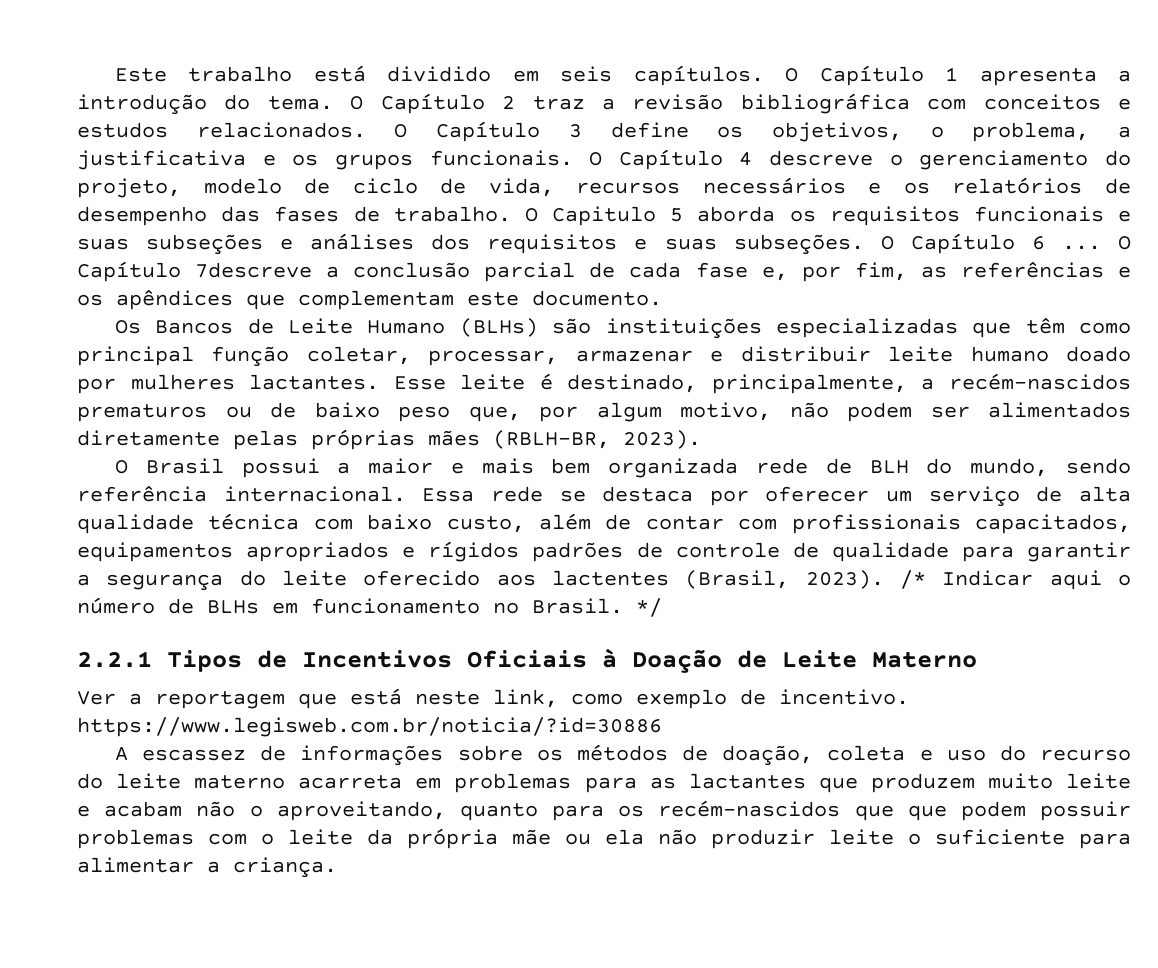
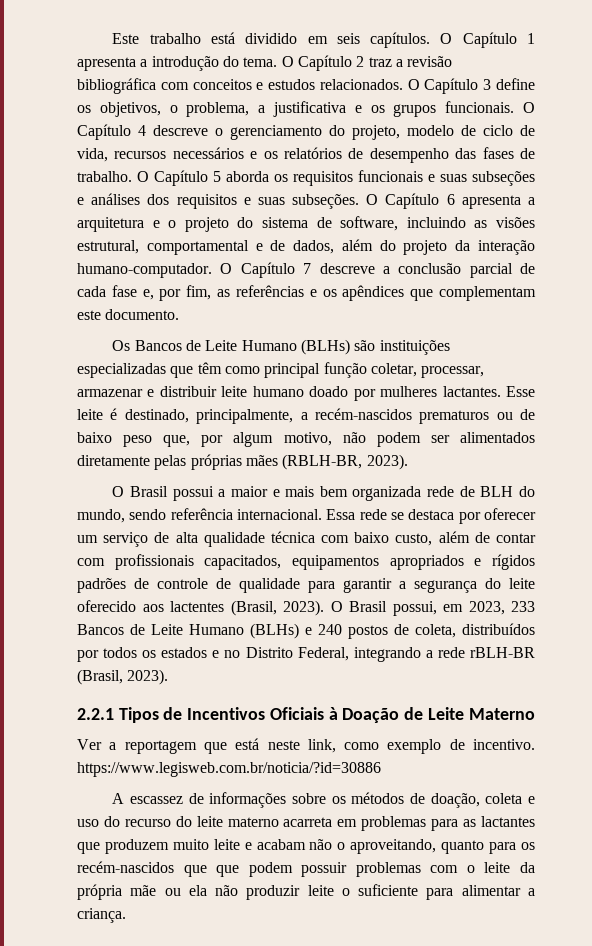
- O Capitulo 5 aborda os requisitos funcionais e suas subseções e análises dos requisitos e suas subseções.
+ O Capítulo 5 aborda os requisitos funcionais e suas subseções e análises dos requisitos e suas subseções.
- O Capítulo 6 ... O Capítulo 7descreve a conclusão parcial de cada fase e, por fim, as referências e os apêndices que complementam este documento.
+ O Capítulo 6 apresenta a arquitetura e o projeto do sistema de software, incluindo as visões estrutural, comportamental e de dados, além do projeto da interação humano-computador. O Capítulo 7 descreve a conclusão parcial de cada fase e, por fim, as referências e os apêndices que complementam este documento.
- /* Indicar aqui o número de BLHs em funcionamento no Brasil. */
+ O Brasil possui, em 2023, 233 Bancos de Leite Humano (BLHs) e 240 postos de coleta, distribuídos por todos os estados e no Distrito Federal, integrando a rede rBLH-BR (Brasil, 2023).

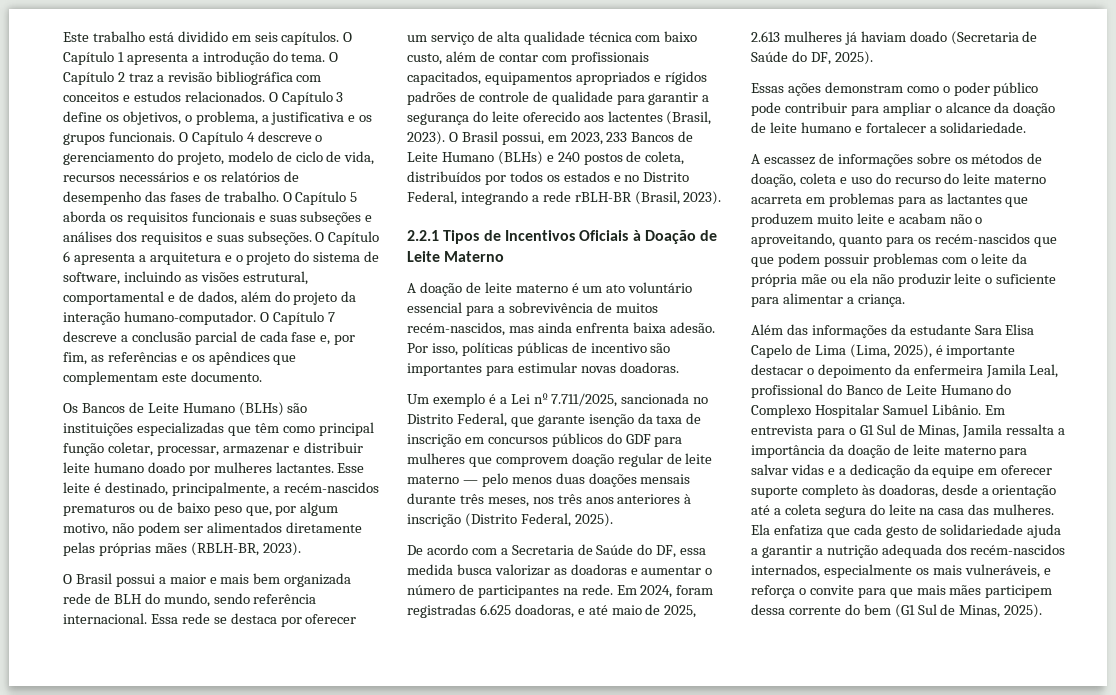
- Ver a reportagem que está neste link, como exemplo de incentivo. https://www.legisweb.com.br/noticia/?id=30886
+ A doação de leite materno é um ato voluntário essencial para a sobrevivência de muitos recém-nascidos, mas ainda enfrenta baixa adesão. Por isso, políticas públicas de incentivo são importantes para estimular novas doadoras.
+ Um exemplo é a Lei nº 7.711/2025, sancionada no Distrito Federal, que garante isenção da taxa de inscrição em concursos públicos do GDF para mulheres que comprovem doação regular de leite materno — pelo menos duas doações mensais durante três meses, nos três anos anteriores à inscrição (Distrito Federal, 2025).
+ De acordo com a Secretaria de Saúde do DF, essa medida busca valorizar as doadoras e aumentar o número de participantes na rede. Em 2024, foram registradas 6.625 doadoras, e até maio de 2025, 2.613 mulheres já haviam doado (Secretaria de Saúde do DF, 2025).
+ Essas ações demonstram como o poder público pode contribuir para ampliar o alcance da doação de leite humano e fortalecer a solidariedade.
+ Além das informações da estudante Sara Elisa Capelo de Lima (Lima, 2025), é importante destacar o depoimento da enfermeira Jamila Leal, profissional do Banco de Leite Humano do Complexo Hospitalar Samuel Libânio. Em entrevista para o G1 Sul de Minas, Jamila ressalta a importância da doação de leite materno para salvar vidas e a dedicação da equipe em oferecer suporte completo às doadoras, desde a orientação até a coleta segura do leite na casa das mulheres. Ela enfatiza que cada gesto de solidariedade ajuda a garantir a nutrição adequada dos recém-nascidos internados, especialmente os mais vulneráveis, e reforça o convite para que mais mães participem dessa corrente do bem (G1 Sul de Minas, 2025).

